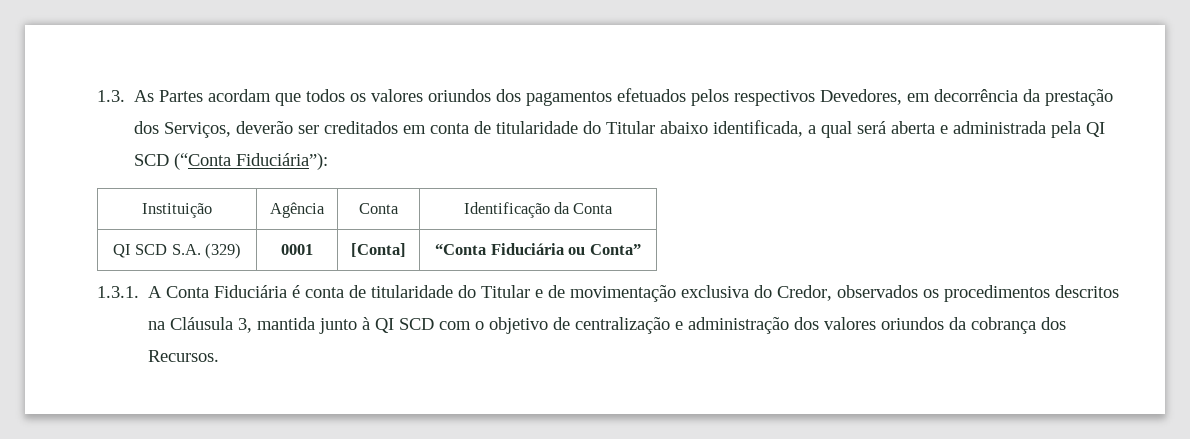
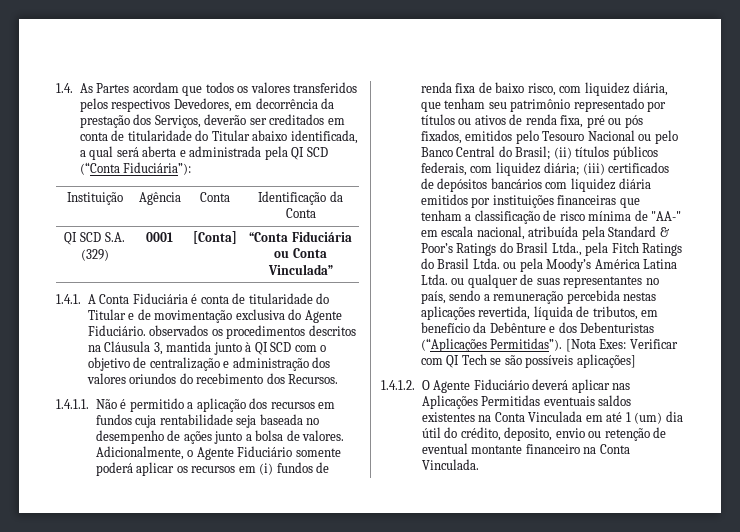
- 1.3. As Partes acordam que todos os valores oriundos dos pagamentos efetuados pelos respectivos Devedores, em decorrência da prestação dos Serviços, deverão ser creditados em conta de titularidade do Titular abaixo identificada, a qual será aberta e administrada pela QI SCD (“Conta Fiduciária”):
+ 1.4. As Partes acordam que todos os valores transferidos pelos respectivos Devedores, em decorrência da prestação dos Serviços, deverão ser creditados em conta de titularidade do Titular abaixo identificada, a qual será aberta e administrada pela QI SCD (“Conta Fiduciária”):
- QI SCD S.A. (329) | 0001 | [Conta] | “Conta Fiduciária ou Conta”
- 1.3.1. A Conta Fiduciária é conta de titularidade do Titular e de movimentação exclusiva do Credor, observados os procedimentos descritos na Cláusula 3, mantida junto à QI SCD com o objetivo de centralização e administração dos valores oriundos da cobrança dos Recursos.
+ QI SCD S.A. (329) | 0001 | [Conta] | “Conta Fiduciária ou Conta Vinculada”
+ 1.4.1. A Conta Fiduciária é conta de titularidade do Titular e de movimentação exclusiva do Agente Fiduciário. observados os procedimentos descritos na Cláusula 3, mantida junto à QI SCD com o objetivo de centralização e administração dos valores oriundos do recebimento dos Recursos.
+ 1.4.1.1. Não é permitido a aplicação dos recursos em fundos cuja rentabilidade seja baseada no desempenho de ações junto a bolsa de valores. Adicionalmente, o Agente Fiduciário somente poderá aplicar os recursos em (i) fundos de renda fixa de baixo risco, com liquidez diária, que tenham seu patrimônio representado por títulos ou ativos de renda fixa, pré ou pós fixados, emitidos pelo Tesouro Nacional ou pelo Banco Central do Brasil; (ii) títulos públicos federais, com liquidez diária; (iii) certificados de depósitos bancários com liquidez diária emitidos por instituições financeiras que tenham a classificação de risco mínima de "AA-" em escala nacional, atribuída pela Standard & Poor’s Ratings do Brasil Ltda., pela Fitch Ratings do Brasil Ltda. ou pela Moody’s América Latina Ltda. ou qualquer de suas representantes no país, sendo a remuneração percebida nestas aplicações revertida, líquida de tributos, em benefício da Debênture e dos Debenturistas (“Aplicações Permitidas”). [Nota Exes: Verificar com QI Tech se são possíveis aplicações]
+ 1.4.1.2. O Agente Fiduciário deverá aplicar nas Aplicações Permitidas eventuais saldos existentes na Conta Vinculada em até 1 (um) dia útil do crédito, deposito, envio ou retenção de eventual montante financeiro na Conta Vinculada.

